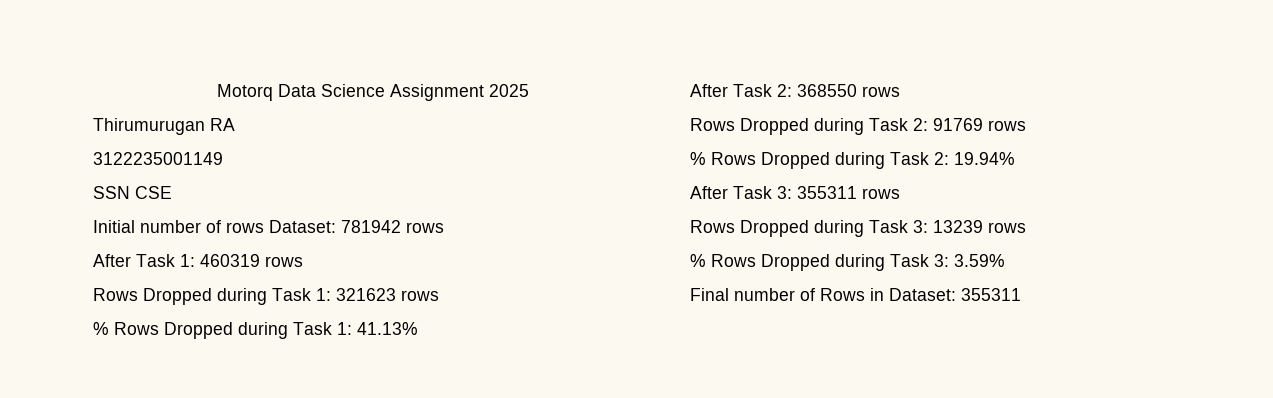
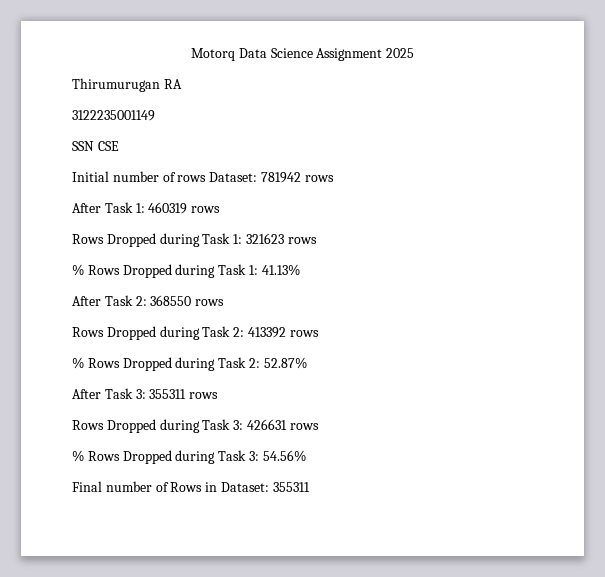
- Rows Dropped during Task 2: 91769 rows
+ Rows Dropped during Task 2: 413392 rows
- % Rows Dropped during Task 2: 19.94%
+ % Rows Dropped during Task 2: 52.87%
- Rows Dropped during Task 3: 13239 rows
+ Rows Dropped during Task 3: 426631 rows
- % Rows Dropped during Task 3: 3.59%
+ % Rows Dropped during Task 3: 54.56%

